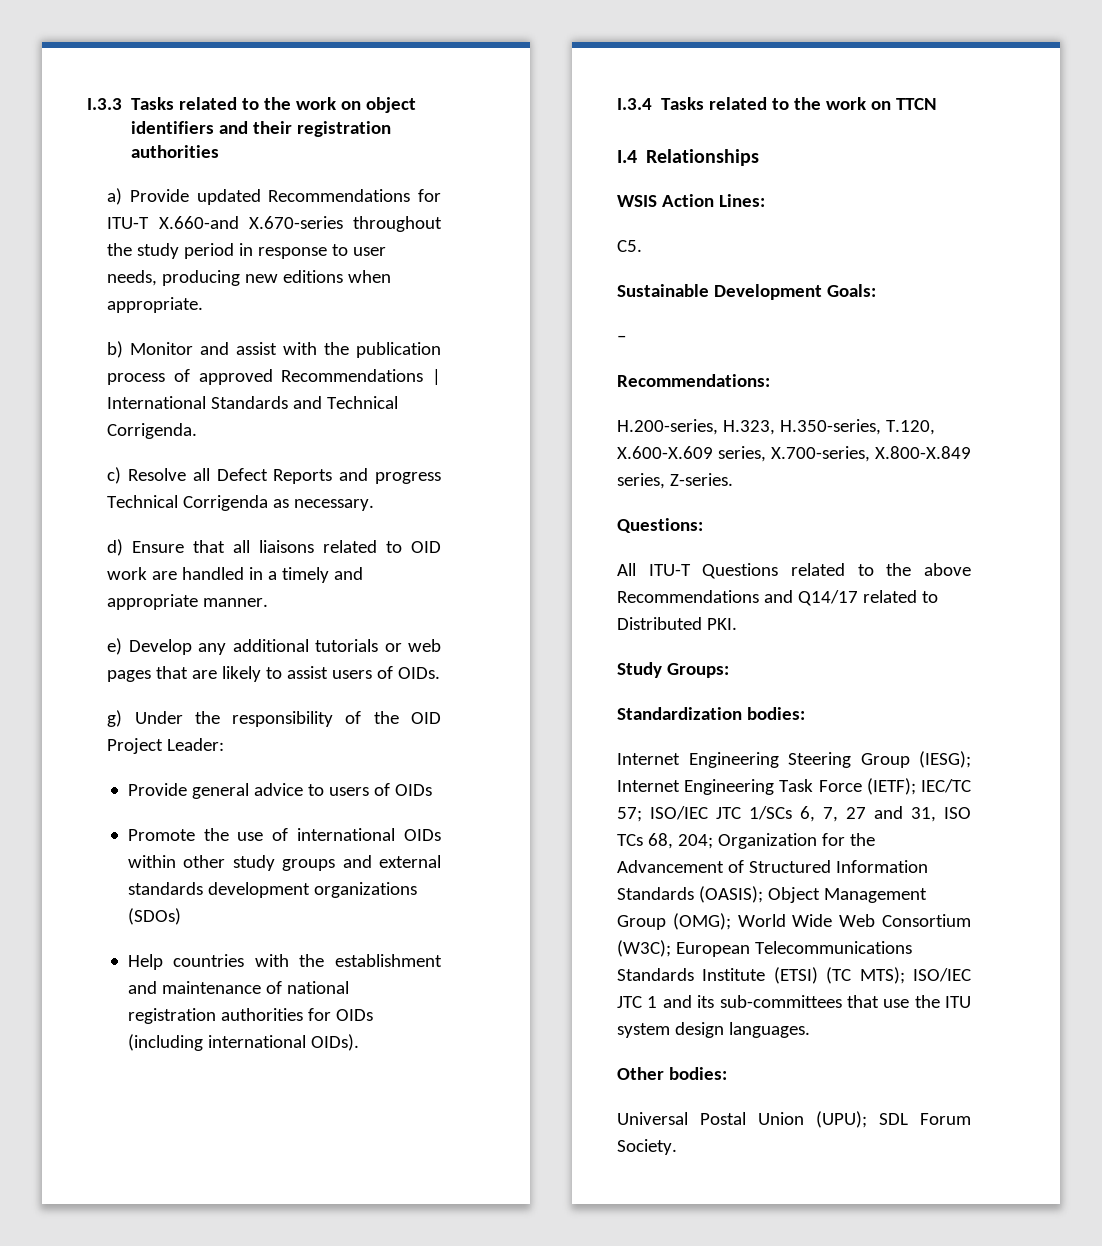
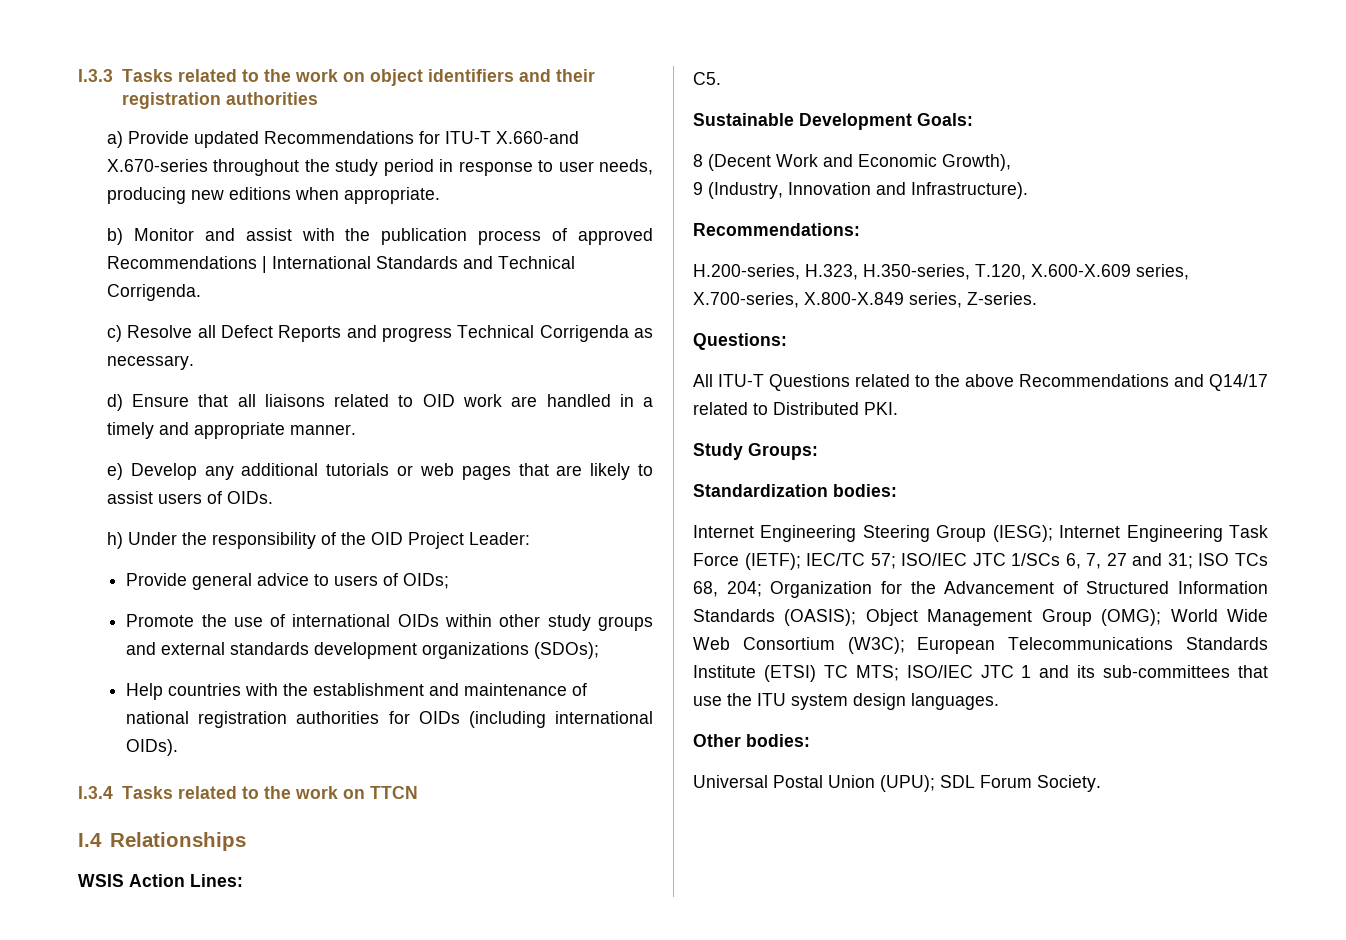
- g) Under the responsibility of the OID Project Leader:
+ h) Under the responsibility of the OID Project Leader:
- Provide general advice to users of OIDs
+ Provide general advice to users of OIDs;
- Promote the use of international OIDs within other study groups and external standards development organizations (SDOs)
+ Promote the use of international OIDs within other study groups and external standards development organizations (SDOs);
- –
+ 8 (Decent Work and Economic Growth),
+ 9 (Industry, Innovation and Infrastructure).
- Internet Engineering Steering Group (IESG); Internet Engineering Task Force (IETF); IEC/TC 57; ISO/IEC JTC 1/SCs 6, 7, 27 and 31, ISO TCs 68, 204; Organization for the Advancement of Structured Information Standards (OASIS); Object Management Group (OMG); World Wide Web Consortium (W3C); European Telecommunications Standards Institute (ETSI) (TC MTS); ISO/IEC JTC 1 and its sub-committees that use the ITU system design languages.
+ Internet Engineering Steering Group (IESG); Internet Engineering Task Force (IETF); IEC/TC 57; ISO/IEC JTC 1/SCs 6, 7, 27 and 31; ISO TCs 68, 204; Organization for the Advancement of Structured Information Standards (OASIS); Object Management Group (OMG); World Wide Web Consortium (W3C); European Telecommunications Standards Institute (ETSI) TC MTS; ISO/IEC JTC 1 and its sub-committees that use the ITU system design languages.

